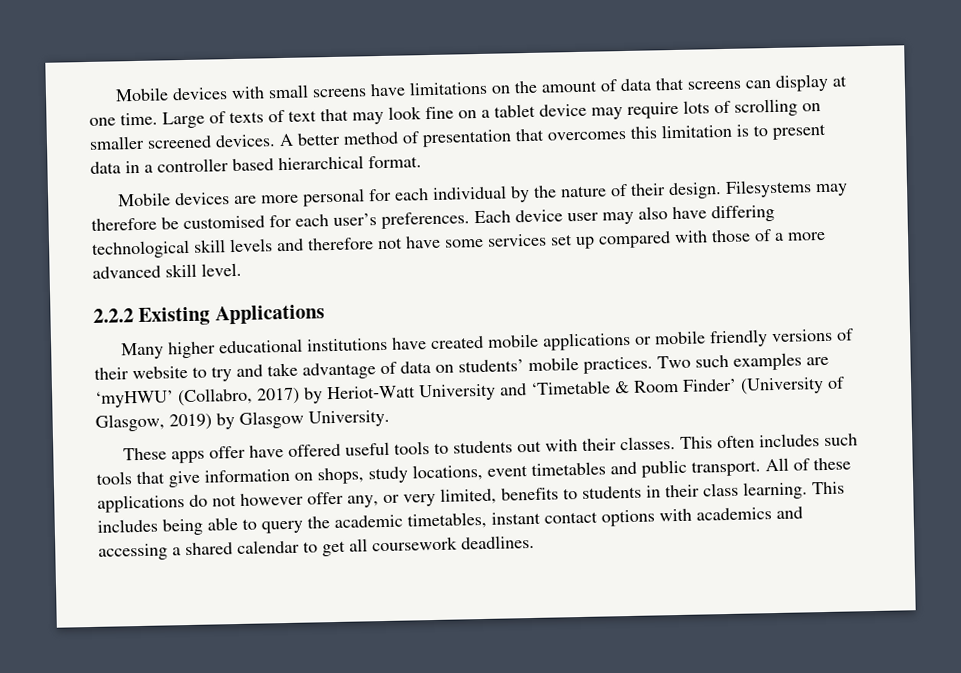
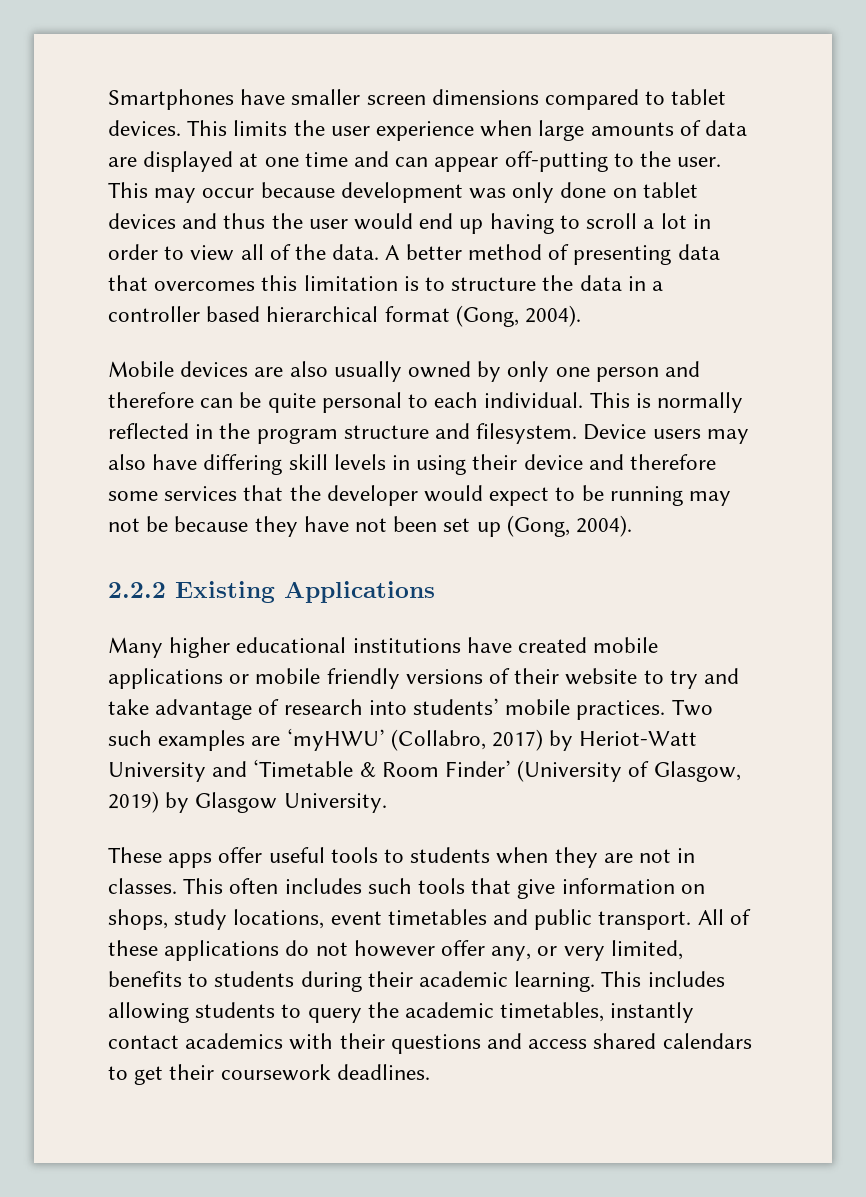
- Mobile devices with small screens have limitations on the amount of data that screens can display at one time. Large of texts of text that may look fine on a tablet device may require lots of scrolling on smaller screened devices.
+ Smartphones have smaller screen dimensions compared to tablet devices. This limits the user experience when large amounts of data are displayed at one time and can appear off-putting to the user. This may occur because development was only done on tablet devices and thus the user would end up having to scroll a lot in order to view all of the data.
- A better method of presentation that overcomes this limitation is to present data in a controller based hierarchical format.
+ A better method of presenting data that overcomes this limitation is to structure the data in a controller based hierarchical format (Gong, 2004).
- Mobile devices are more personal for each individual by the nature of their design. Filesystems may therefore be customised for each user’s preferences. Each device user may also have differing technological skill levels and therefore not have some services set up compared with those of a more advanced skill level.
+ Mobile devices are also usually owned by only one person and therefore can be quite personal to each individual. This is normally reflected in the program structure and filesystem. Device users may also have differing skill levels in using their device and therefore some services that the developer would expect to be running may not be because they have not been set up (Gong, 2004).
- Many higher educational institutions have created mobile applications or mobile friendly versions of their website to try and take advantage of data on students’ mobile practices.
+ Many higher educational institutions have created mobile applications or mobile friendly versions of their website to try and take advantage of research into students’ mobile practices.
- These apps offer have offered useful tools to students out with their classes.
+ These apps offer useful tools to students when they are not in classes.
- All of these applications do not however offer any, or very limited, benefits to students in their class learning.
+ All of these applications do not however offer any, or very limited, benefits to students during their academic learning.
- This includes being able to query the academic timetables, instant contact options with academics and accessing a shared calendar to get all coursework deadlines.
+ This includes allowing students to query the academic timetables, instantly contact academics with their questions and access shared calendars to get their coursework deadlines.

